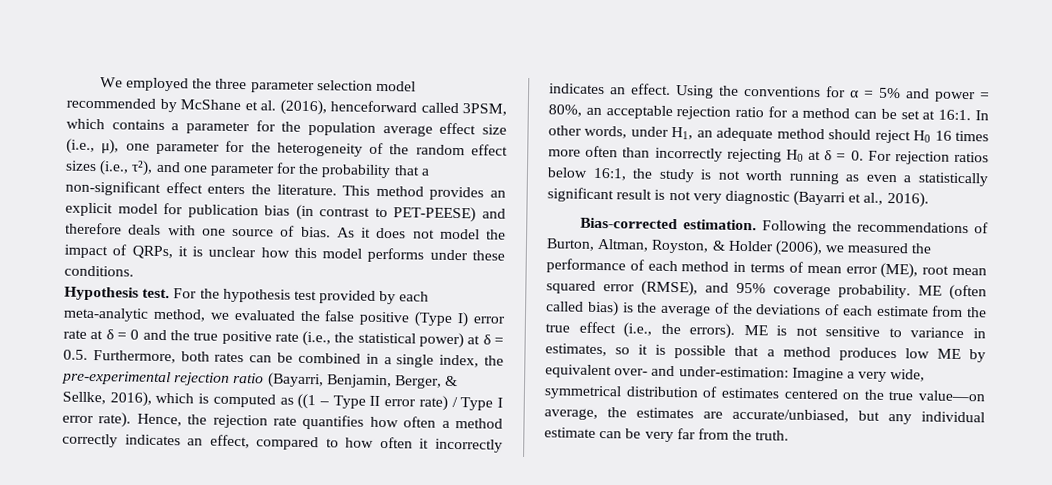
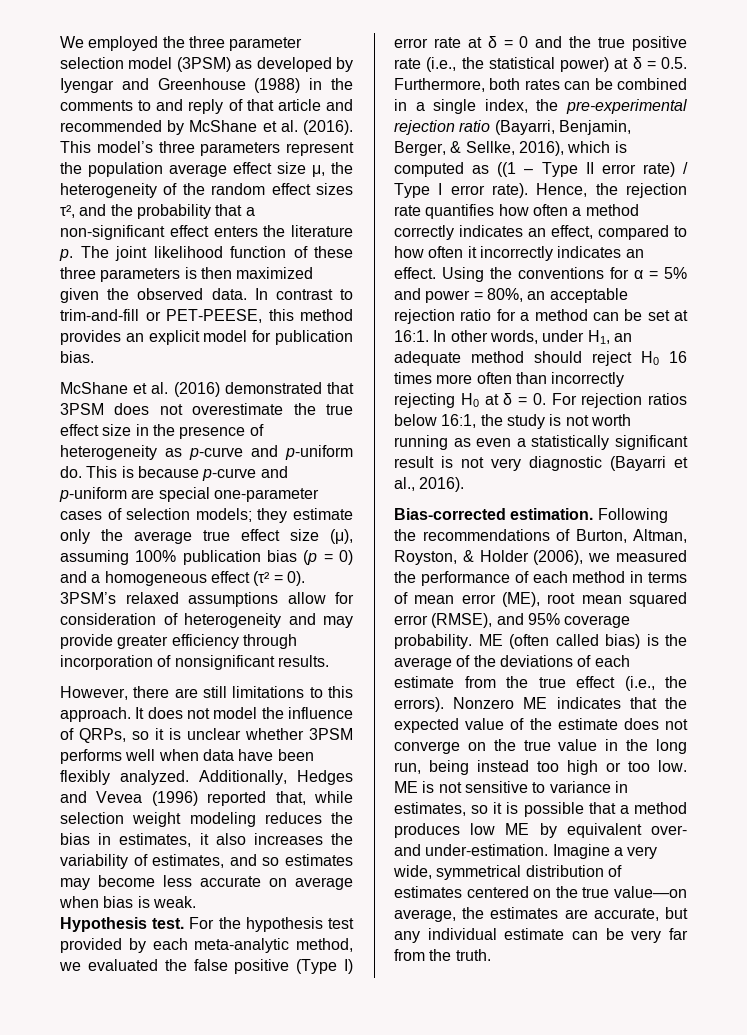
- We employed the three parameter selection model recommended by McShane et al. (2016), henceforward called 3PSM, which contains a parameter for the population average effect size (i.e., μ), one parameter for the heterogeneity of the random effect sizes (i.e., τ²), and one parameter for the probability that a non-significant effect enters the literature. This method provides an explicit model for publication bias (in contrast to PET-PEESE) and therefore deals with one source of bias. As it does not model the impact of QRPs, it is unclear how this model performs under these conditions.
+ We employed the three parameter selection model (3PSM) as developed by Iyengar and Greenhouse (1988) in the comments to and reply of that article and recommended by McShane et al. (2016). This model’s three parameters represent the population average effect size μ, the heterogeneity of the random effect sizes τ², and the probability that a non-significant effect enters the literature p. The joint likelihood function of these three parameters is then maximized given the observed data. In contrast to trim-and-fill or PET-PEESE, this method provides an explicit model for publication bias.
+ McShane et al. (2016) demonstrated that 3PSM does not overestimate the true effect size in the presence of heterogeneity as p-curve and p-uniform do. This is because p-curve and p-uniform are special one-parameter cases of selection models; they estimate only the average true effect size (μ), assuming 100% publication bias (p = 0) and a homogeneous effect (τ² = 0). 3PSM’s relaxed assumptions allow for consideration of heterogeneity and may provide greater efficiency through incorporation of nonsignificant results.
+ However, there are still limitations to this approach. It does not model the influence of QRPs, so it is unclear whether 3PSM performs well when data have been flexibly analyzed. Additionally, Hedges and Vevea (1996) reported that, while selection weight modeling reduces the bias in estimates, it also increases the variability of estimates, and so estimates may become less accurate on average when bias is weak.
+ Nonzero ME indicates that the expected value of the estimate does not converge on the true value in the long run, being instead too high or too low.
- ME is not sensitive to variance in estimates, so it is possible that a method produces low ME by equivalent over- and under-estimation: Imagine a very wide, symmetrical distribution of estimates centered on the true value—on average, the estimates are accurate/unbiased, but any individual estimate can be very far from the truth.
+ ME is not sensitive to variance in estimates, so it is possible that a method produces low ME by equivalent over- and under-estimation. Imagine a very wide, symmetrical distribution of estimates centered on the true value—on average, the estimates are accurate, but any individual estimate can be very far from the truth.

